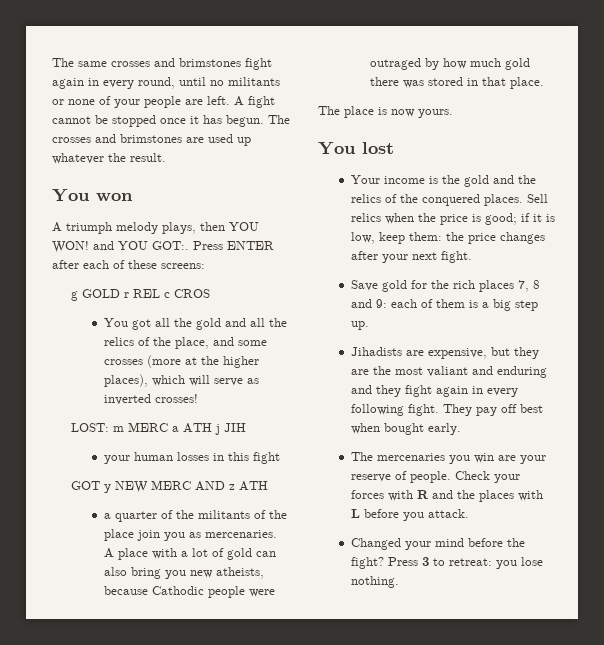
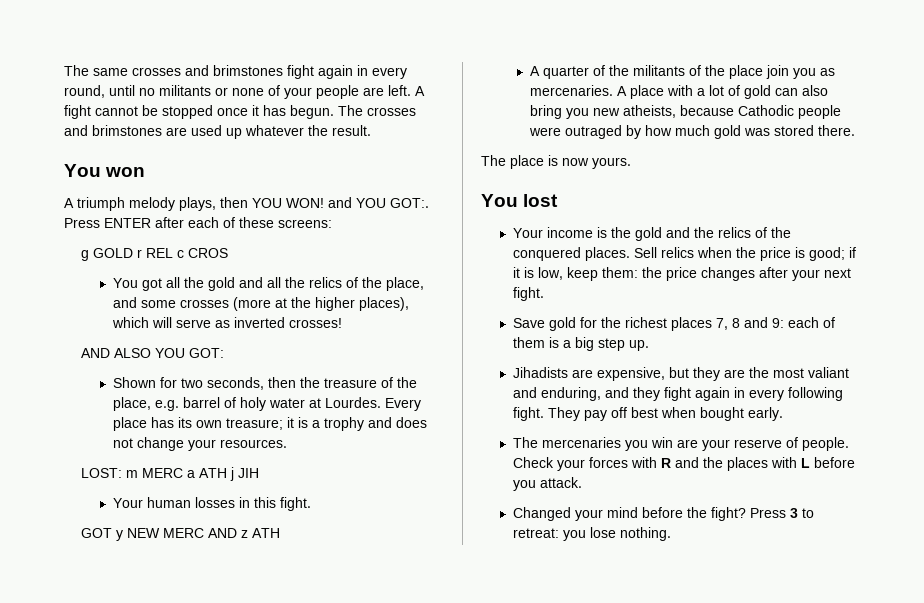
+ AND ALSO YOU GOT:
+ Shown for two seconds, then the treasure of the place, e.g. barrel of holy water at Lourdes. Every place has its own treasure; it is a trophy and does not change your resources.
- your human losses in this fight
+ Your human losses in this fight.
- a quarter of the militants of the place join you as mercenaries.
+ A quarter of the militants of the place join you as mercenaries.
- A place with a lot of gold can also bring you new atheists, because Cathodic people were outraged by how much gold there was stored in that place.
+ A place with a lot of gold can also bring you new atheists, because Cathodic people were outraged by how much gold was stored there.
- Save gold for the rich places 7, 8 and 9: each of them is a big step up.
+ Save gold for the richest places 7, 8 and 9: each of them is a big step up.
- Jihadists are expensive, but they are the most valiant and enduring and they fight again in every following fight.
+ Jihadists are expensive, but they are the most valiant and enduring, and they fight again in every following fight.

